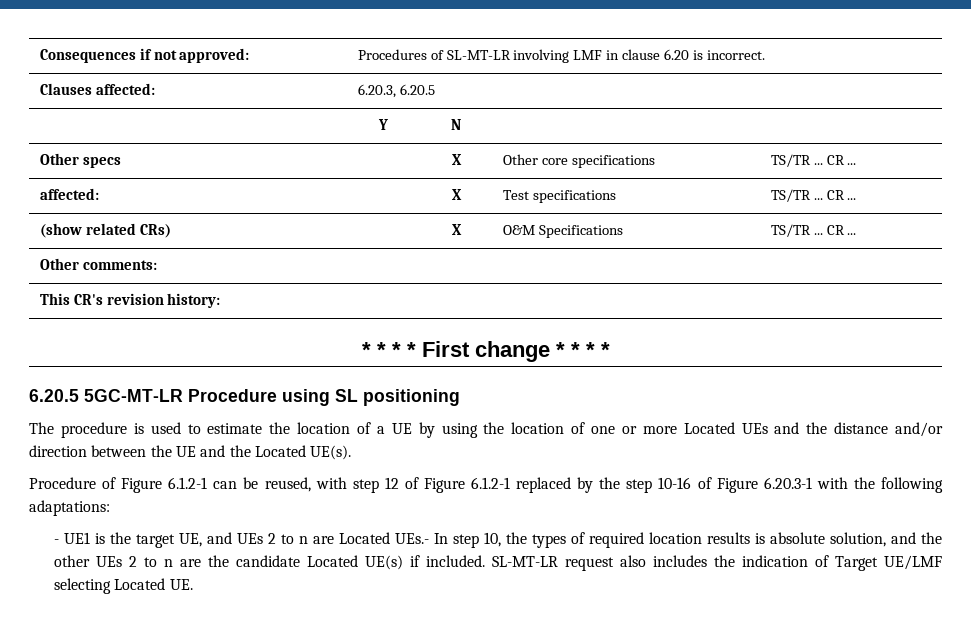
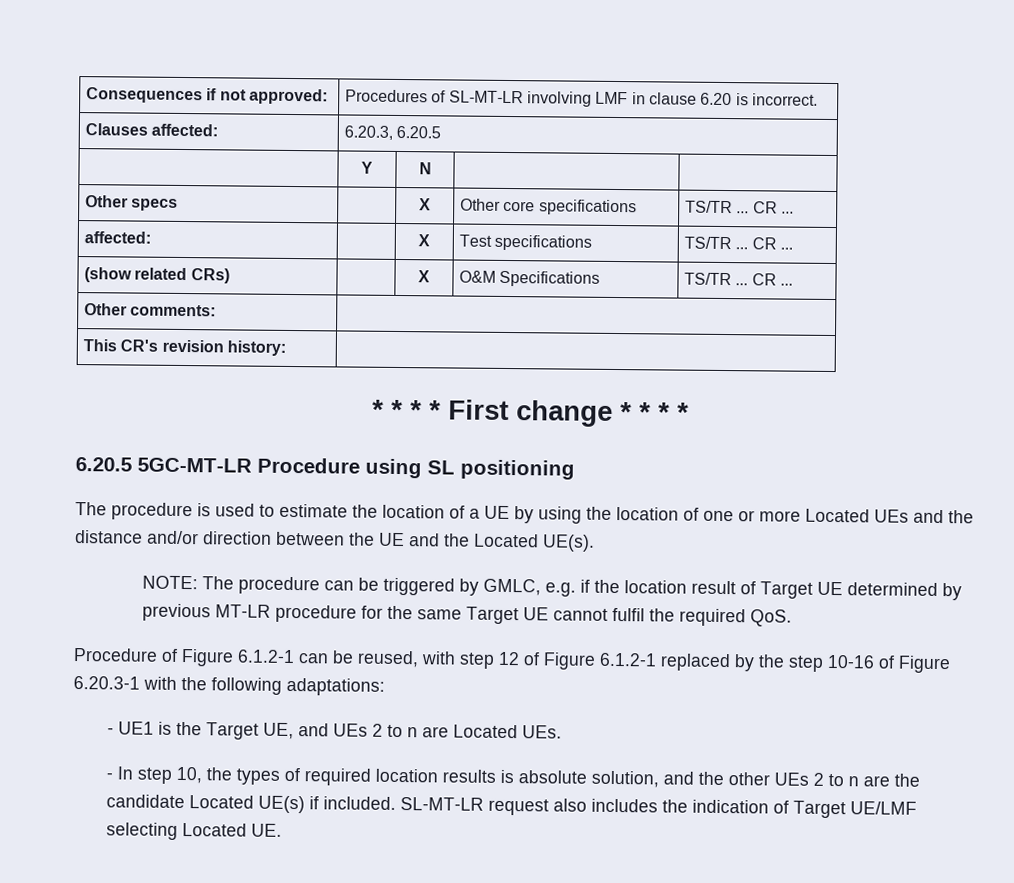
+ NOTE: The procedure can be triggered by GMLC, e.g. if the location result of Target UE determined by previous MT-LR procedure for the same Target UE cannot fulfil the required QoS.
- - UE1 is the target UE, and UEs 2 to n are Located UEs.- In step 10, the types of required location results is absolute solution, and the other UEs 2 to n are the candidate Located UE(s) if included.
+ - UE1 is the Target UE, and UEs 2 to n are Located UEs.
+ - In step 10, the types of required location results is absolute solution, and the other UEs 2 to n are the candidate Located UE(s) if included.

